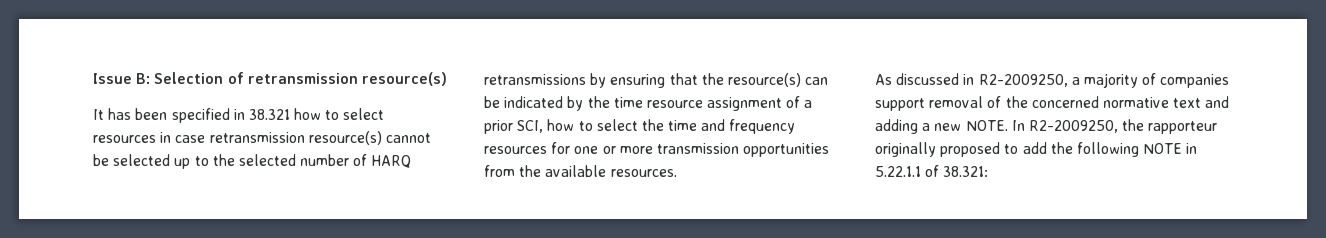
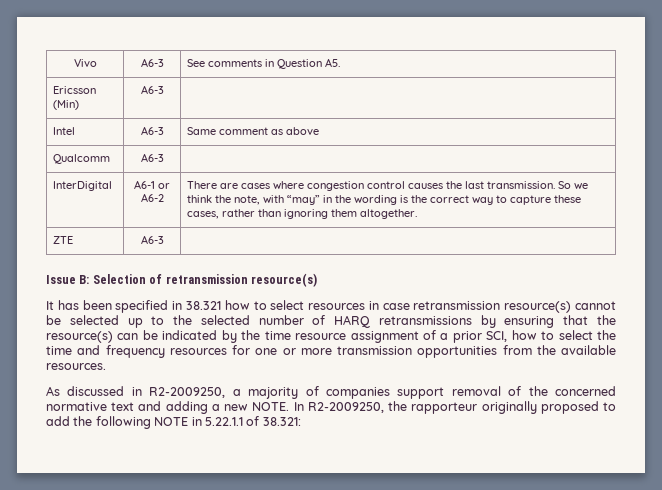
+ Vivo | A6-3 | See comments in Question A5.
+ Ericsson (Min) | A6-3 |
+ Intel | A6-3 | Same comment as above
+ Qualcomm | A6-3 |
+ InterDigital | A6-1 or A6-2 | There are cases where congestion control causes the last transmission. So we think the note, with “may” in the wording is the correct way to capture these cases, rather than ignoring them altogether.
+ ZTE | A6-3 |

